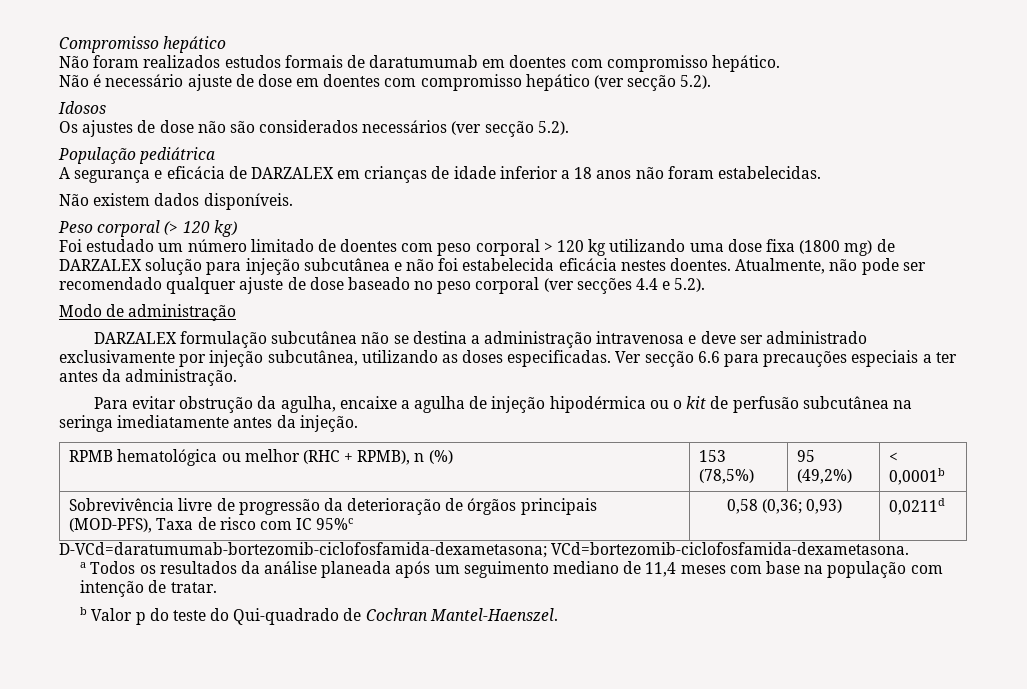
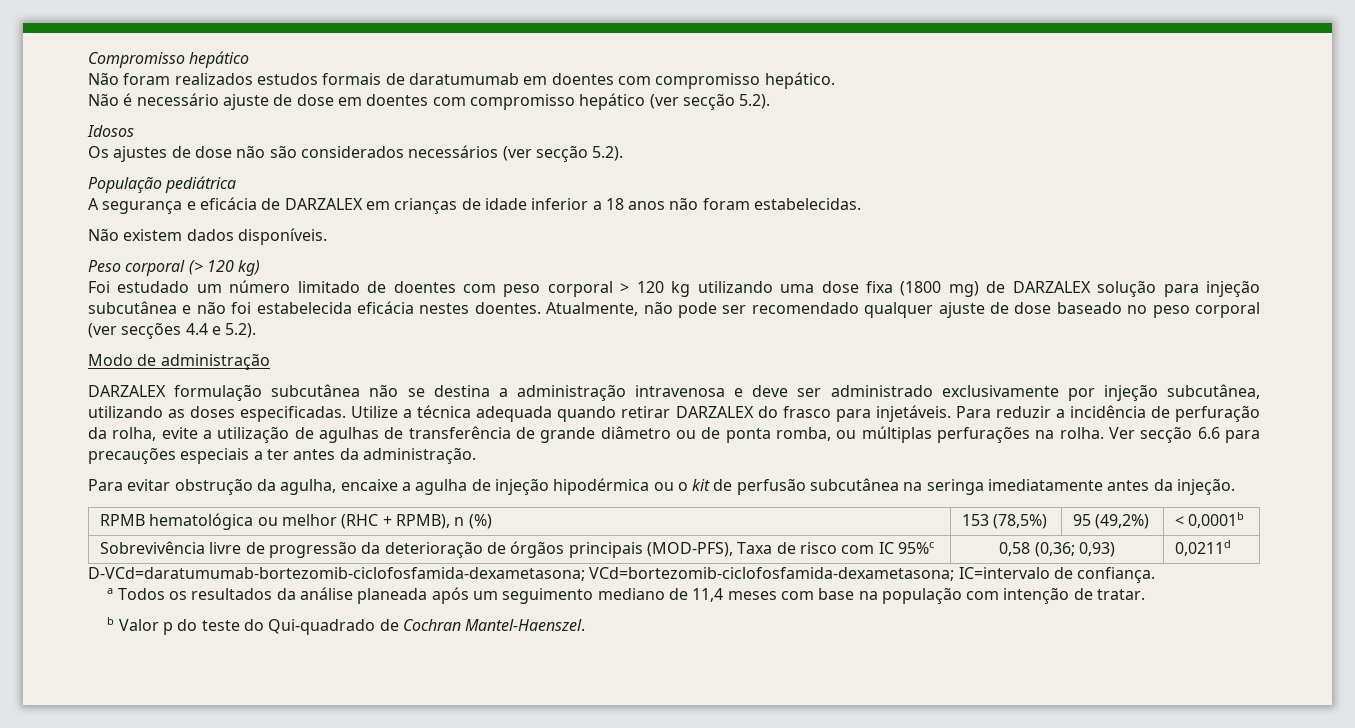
+ Utilize a técnica adequada quando retirar DARZALEX do frasco para injetáveis. Para reduzir a incidência de perfuração da rolha, evite a utilização de agulhas de transferência de grande diâmetro ou de ponta romba, ou múltiplas perfurações na rolha.
- D-VCd=daratumumab-bortezomib-ciclofosfamida-dexametasona; VCd=bortezomib-ciclofosfamida-dexametasona.
+ D-VCd=daratumumab-bortezomib-ciclofosfamida-dexametasona; VCd=bortezomib-ciclofosfamida-dexametasona; IC=intervalo de confiança.

